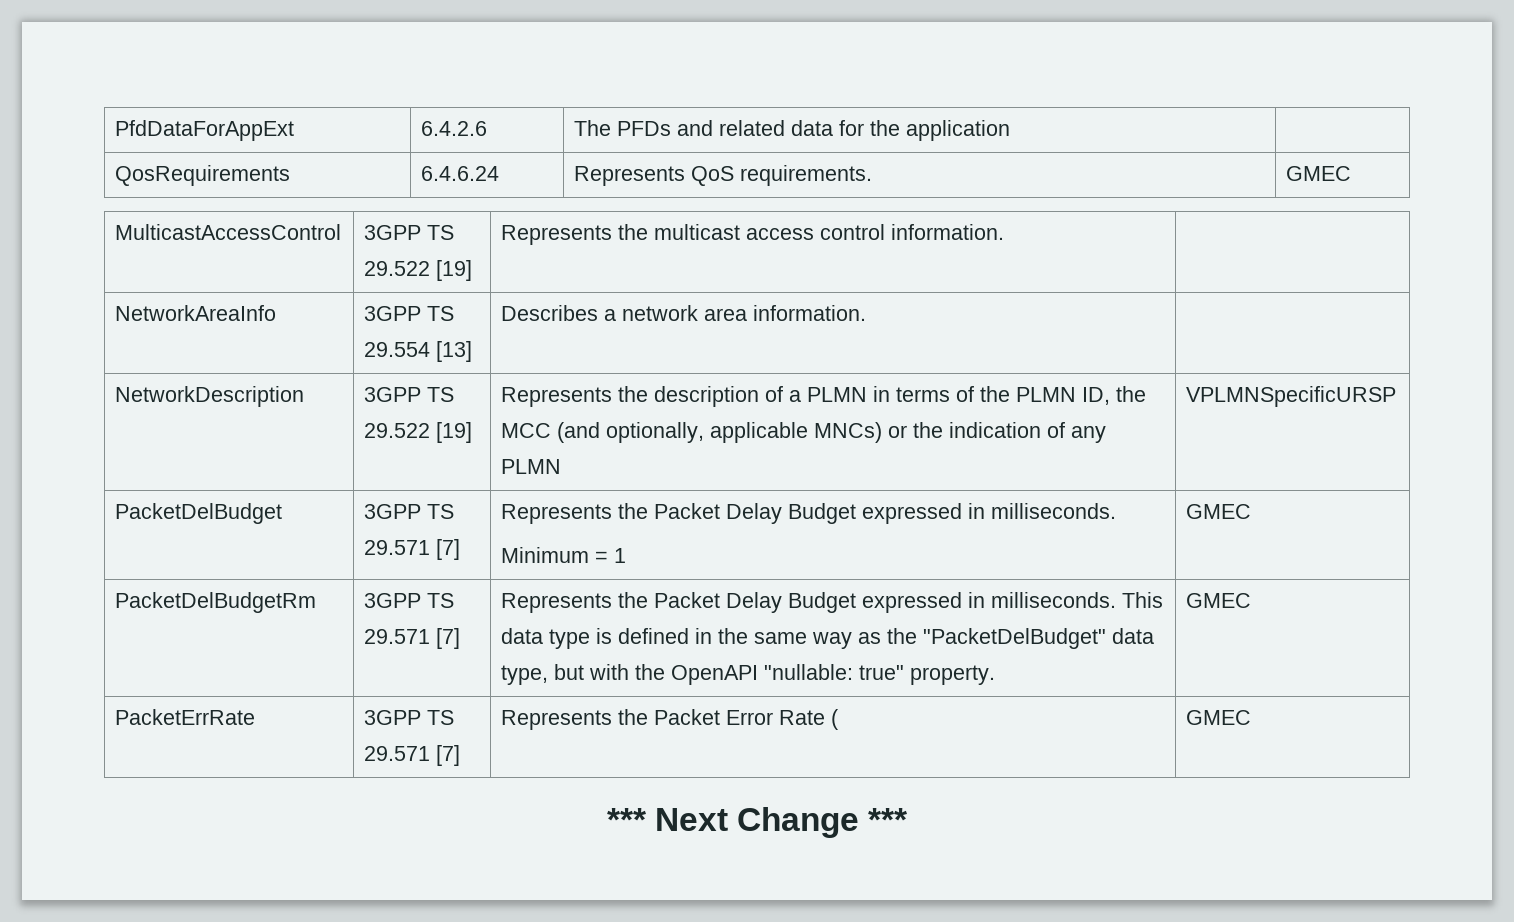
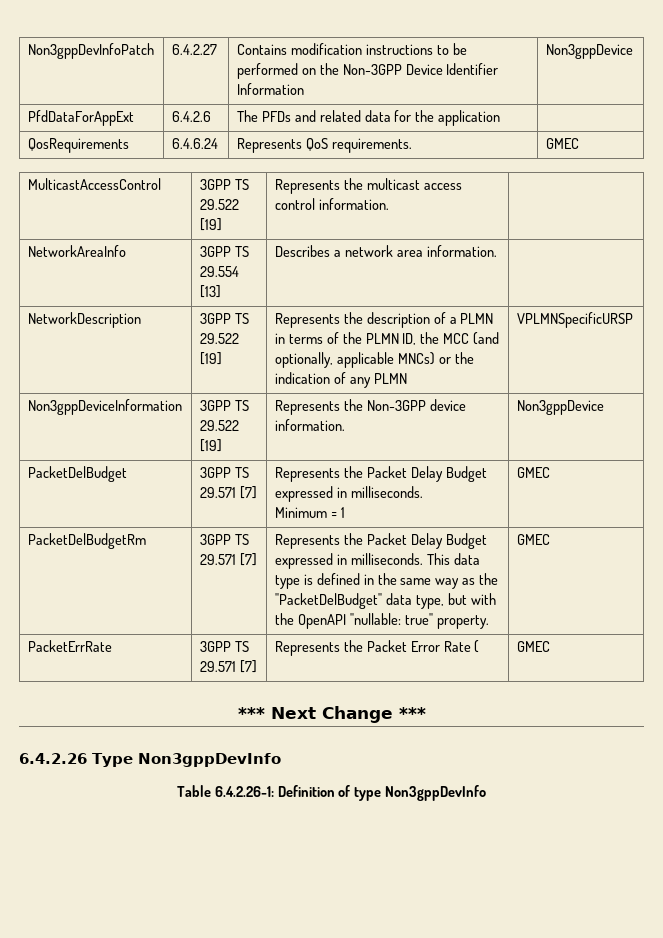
+ Non3gppDevInfoPatch | 6.4.2.27 | Contains modification instructions to be performed on the Non-3GPP Device Identifier Information | Non3gppDevice
+ Non3gppDeviceInformation | 3GPP TS 29.522 [19] | Represents the Non-3GPP device information. | Non3gppDevice
+ 6.4.2.26 Type Non3gppDevInfo
+ Table 6.4.2.26-1: Definition of type Non3gppDevInfo

